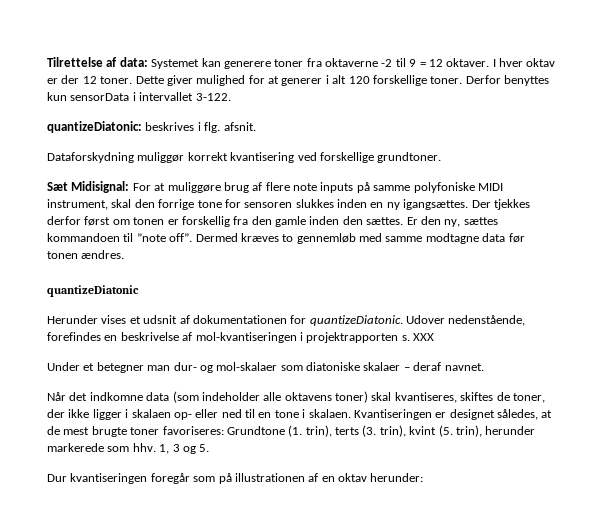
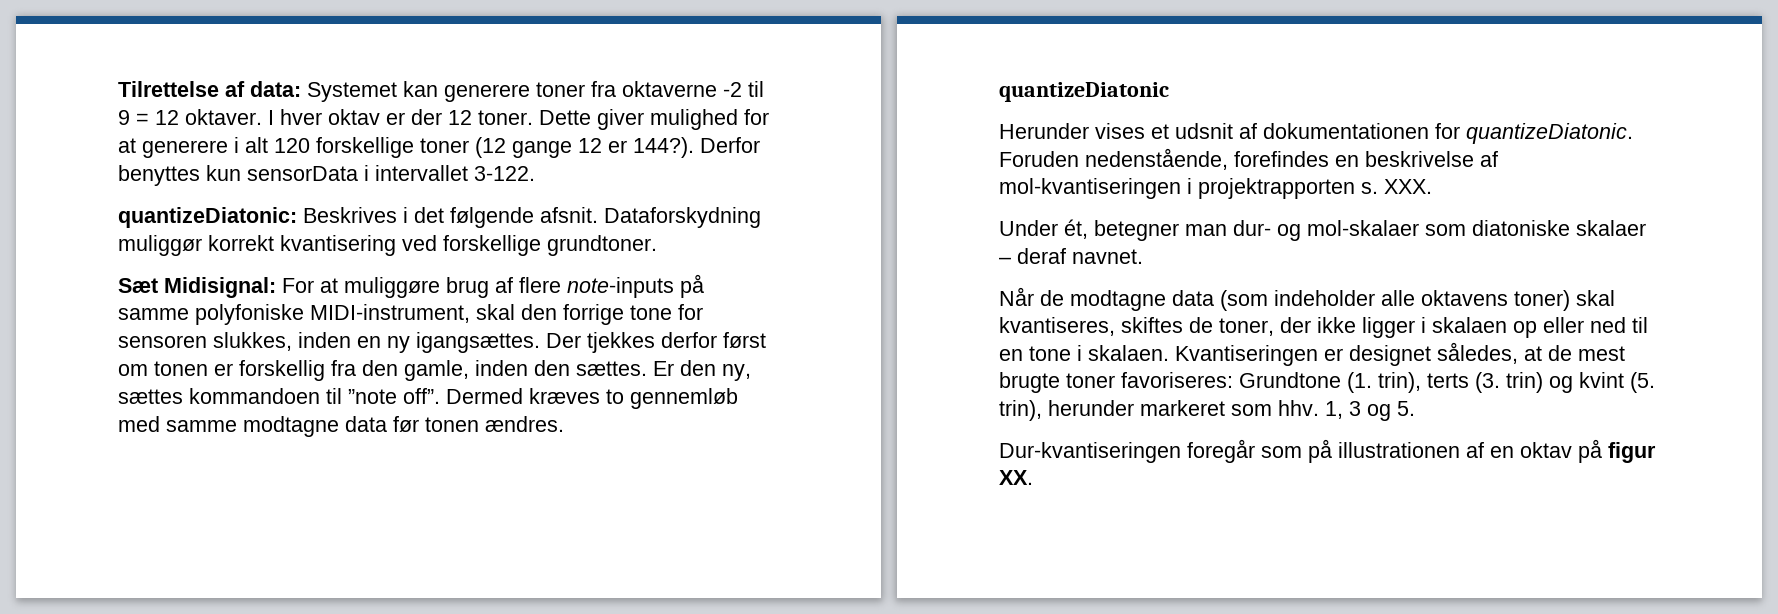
- Dette giver mulighed for at generer i alt 120 forskellige toner.
+ Dette giver mulighed for at generere i alt 120 forskellige toner (12 gange 12 er 144?).
- quantizeDiatonic: beskrives i flg. afsnit.
- Dataforskydning muliggør korrekt kvantisering ved forskellige grundtoner.
+ quantizeDiatonic: Beskrives i det følgende afsnit. Dataforskydning muliggør korrekt kvantisering ved forskellige grundtoner.
- Sæt Midisignal: For at muliggøre brug af flere note inputs på samme polyfoniske MIDI instrument, skal den forrige tone for sensoren slukkes inden en ny igangsættes.
+ Sæt Midisignal: For at muliggøre brug af flere note-inputs på samme polyfoniske MIDI-instrument, skal den forrige tone for sensoren slukkes, inden en ny igangsættes.
- Der tjekkes derfor først om tonen er forskellig fra den gamle inden den sættes.
+ Der tjekkes derfor først om tonen er forskellig fra den gamle, inden den sættes.
- Udover nedenstående, forefindes en beskrivelse af mol-kvantiseringen i projektrapporten s.
+ Foruden nedenstående, forefindes en beskrivelse af mol-kvantiseringen i projektrapporten s.
- XXX
+ XXX.
- Under et betegner man dur- og mol-skalaer som diatoniske skalaer – deraf navnet.
+ Under ét, betegner man dur- og mol-skalaer som diatoniske skalaer – deraf navnet.
- Når det indkomne data (som indeholder alle oktavens toner) skal kvantiseres, skiftes de toner, der ikke ligger i skalaen op- eller ned til en tone i skalaen.
+ Når de modtagne data (som indeholder alle oktavens toner) skal kvantiseres, skiftes de toner, der ikke ligger i skalaen op eller ned til en tone i skalaen.
- Kvantiseringen er designet således, at de mest brugte toner favoriseres: Grundtone (1. trin), terts (3. trin), kvint (5. trin), herunder markerede som hhv.
+ Kvantiseringen er designet således, at de mest brugte toner favoriseres: Grundtone (1. trin), terts (3. trin) og kvint (5. trin), herunder markeret som hhv.
- Dur kvantiseringen foregår som på illustrationen af en oktav herunder:
+ Dur-kvantiseringen foregår som på illustrationen af en oktav på figur XX.

